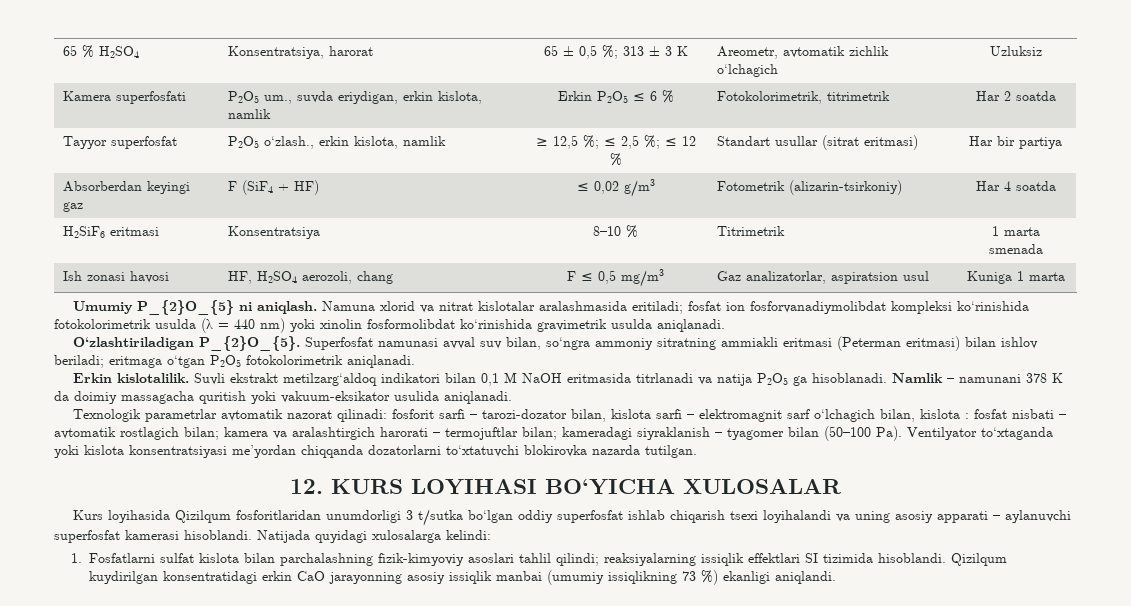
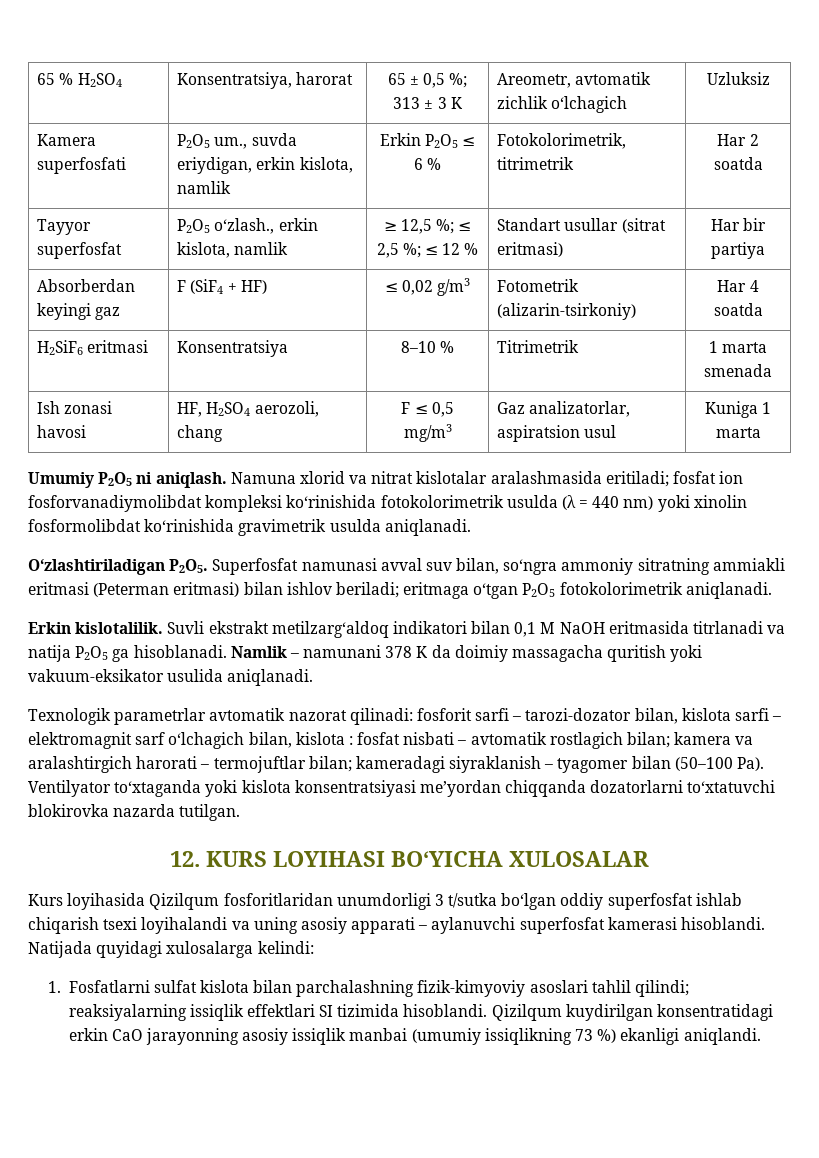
- Umumiy P_{2}O_{5} ni aniqlash.
+ Umumiy P2O5 ni aniqlash.
- O‘zlashtiriladigan P_{2}O_{5}.
+ O‘zlashtiriladigan P2O5.

